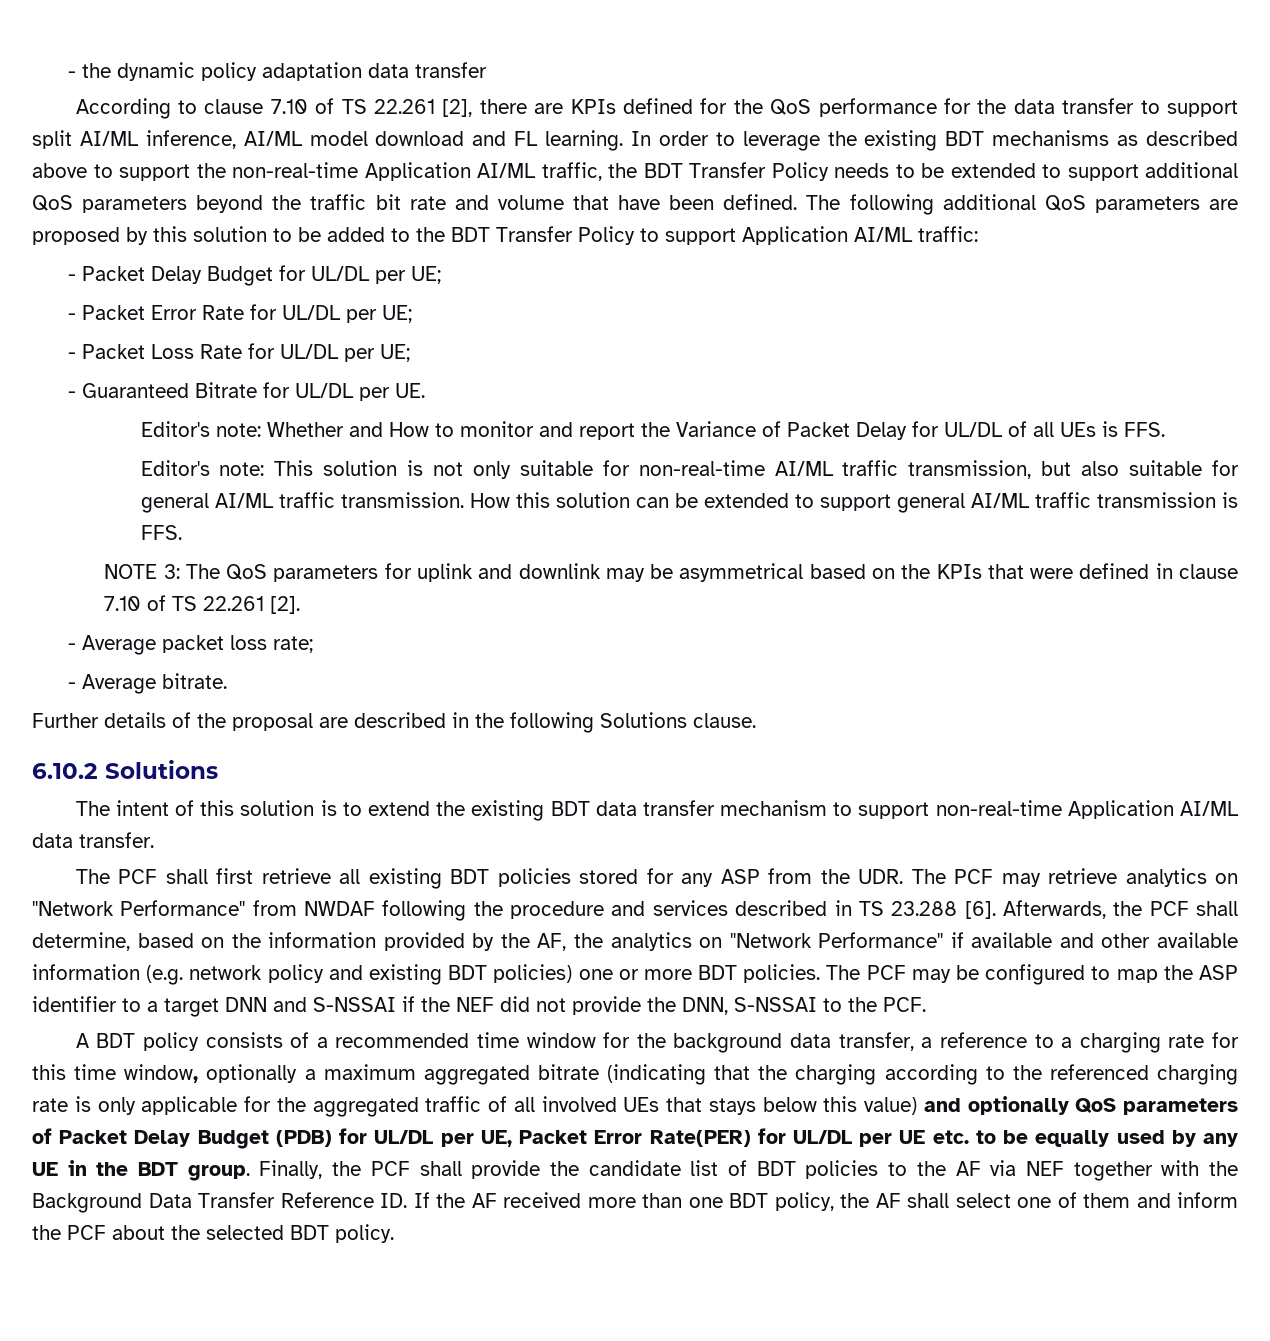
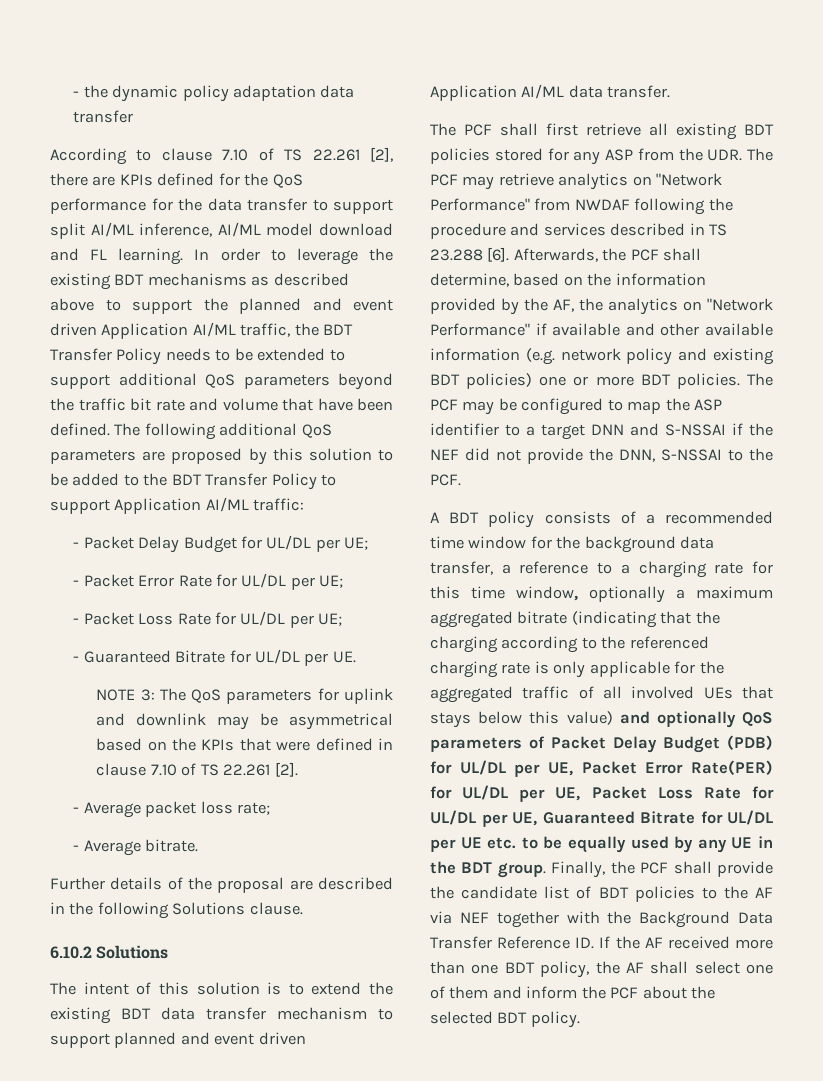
- In order to leverage the existing BDT mechanisms as described above to support the non-real-time Application AI/ML traffic, the BDT Transfer Policy needs to be extended to support additional QoS parameters beyond the traffic bit rate and volume that have been defined.
+ In order to leverage the existing BDT mechanisms as described above to support the planned and event driven Application AI/ML traffic, the BDT Transfer Policy needs to be extended to support additional QoS parameters beyond the traffic bit rate and volume that have been defined.
- Editor's note: Whether and How to monitor and report the Variance of Packet Delay for UL/DL of all UEs is FFS.
- Editor's note: This solution is not only suitable for non-real-time AI/ML traffic transmission, but also suitable for general AI/ML traffic transmission. How this solution can be extended to support general AI/ML traffic transmission is FFS.
- The intent of this solution is to extend the existing BDT data transfer mechanism to support non-real-time Application AI/ML data transfer.
+ The intent of this solution is to extend the existing BDT data transfer mechanism to support planned and event driven Application AI/ML data transfer.
- A BDT policy consists of a recommended time window for the background data transfer, a reference to a charging rate for this time window, optionally a maximum aggregated bitrate (indicating that the charging according to the referenced charging rate is only applicable for the aggregated traffic of all involved UEs that stays below this value) and optionally QoS parameters of Packet Delay Budget (PDB) for UL/DL per UE, Packet Error Rate(PER) for UL/DL per UE etc. to be equally used by any UE in the BDT group.
+ A BDT policy consists of a recommended time window for the background data transfer, a reference to a charging rate for this time window, optionally a maximum aggregated bitrate (indicating that the charging according to the referenced charging rate is only applicable for the aggregated traffic of all involved UEs that stays below this value) and optionally QoS parameters of Packet Delay Budget (PDB) for UL/DL per UE, Packet Error Rate(PER) for UL/DL per UE, Packet Loss Rate for UL/DL per UE, Guaranteed Bitrate for UL/DL per UE etc. to be equally used by any UE in the BDT group.

